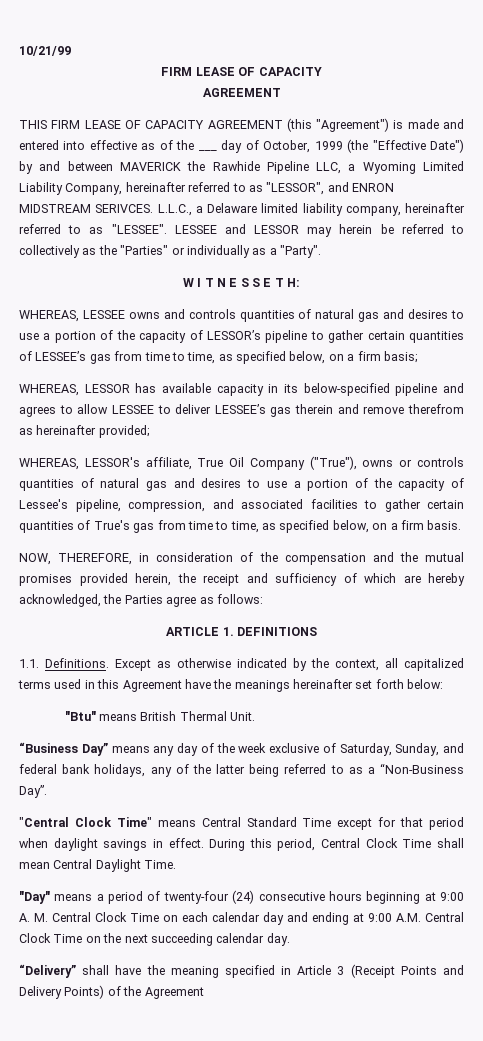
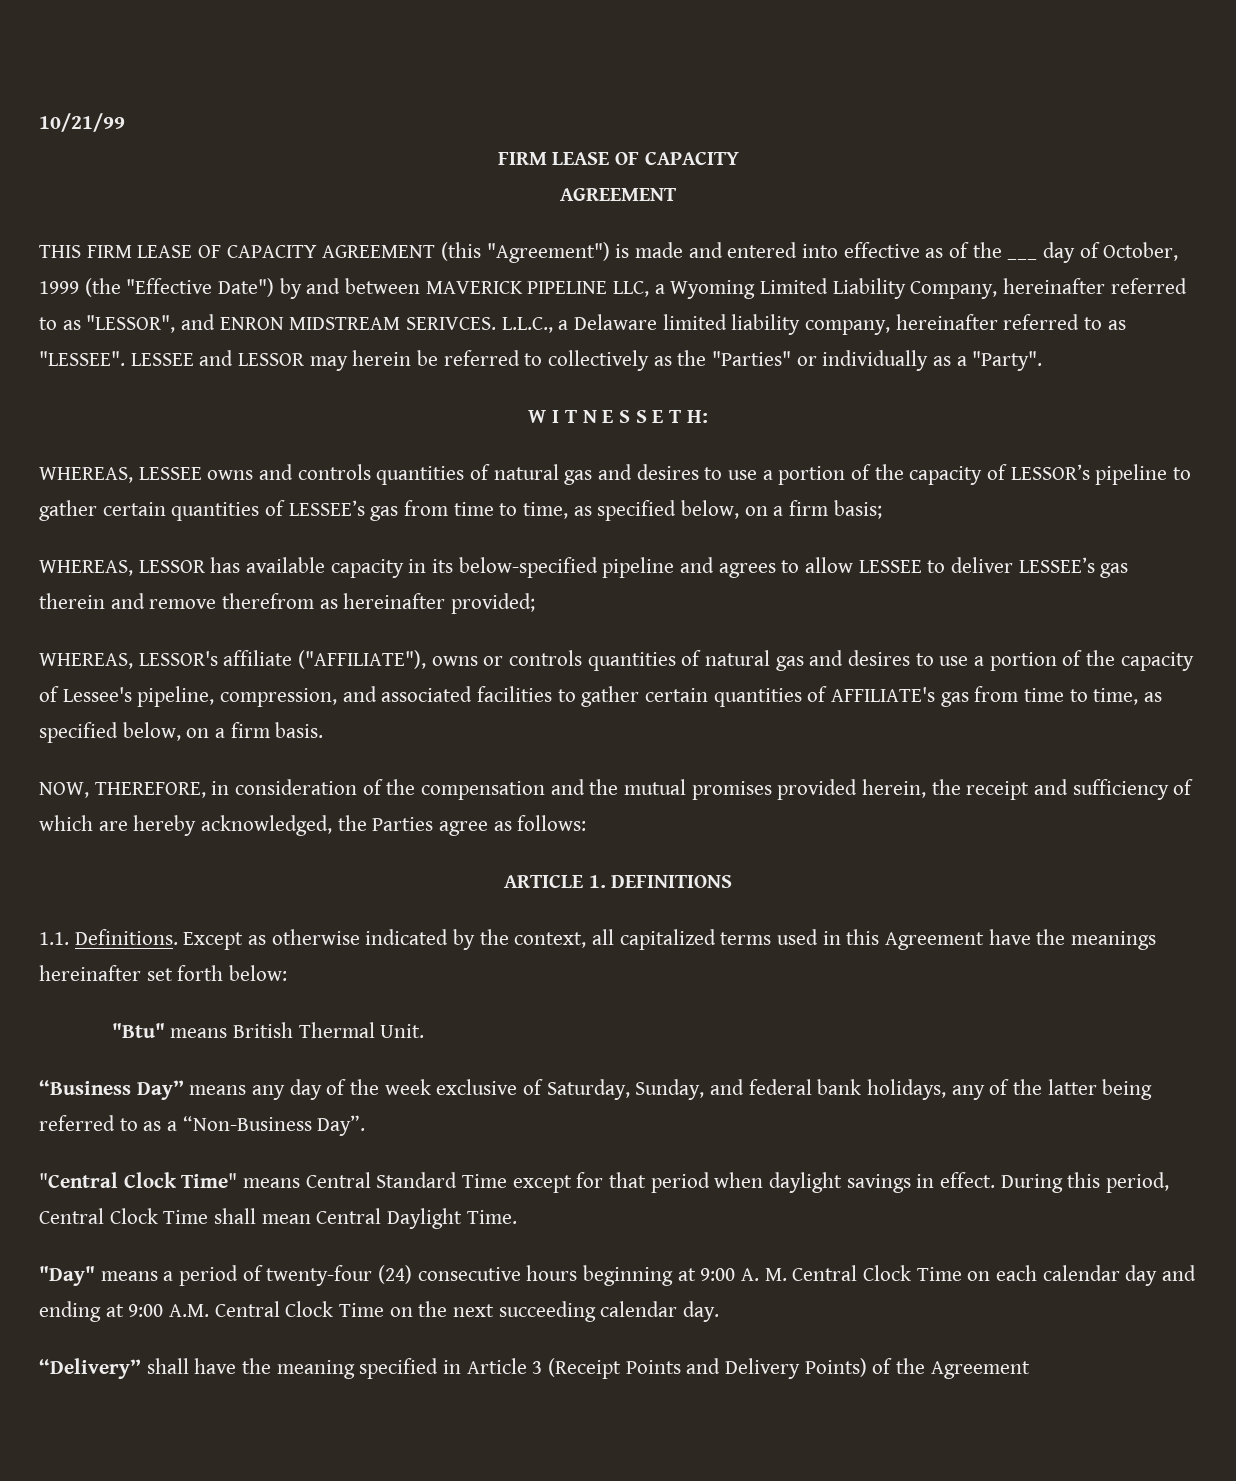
- THIS FIRM LEASE OF CAPACITY AGREEMENT (this "Agreement") is made and entered into effective as of the ___ day of October, 1999 (the "Effective Date") by and between MAVERICK the Rawhide Pipeline LLC, a Wyoming Limited Liability Company, hereinafter referred to as "LESSOR", and ENRON MIDSTREAM SERIVCES.
+ THIS FIRM LEASE OF CAPACITY AGREEMENT (this "Agreement") is made and entered into effective as of the ___ day of October, 1999 (the "Effective Date") by and between MAVERICK PIPELINE LLC, a Wyoming Limited Liability Company, hereinafter referred to as "LESSOR", and ENRON MIDSTREAM SERIVCES.
- WHEREAS, LESSOR's affiliate, True Oil Company ("True"), owns or controls quantities of natural gas and desires to use a portion of the capacity of Lessee's pipeline, compression, and associated facilities to gather certain quantities of True's gas from time to time, as specified below, on a firm basis.
+ WHEREAS, LESSOR's affiliate ("AFFILIATE"), owns or controls quantities of natural gas and desires to use a portion of the capacity of Lessee's pipeline, compression, and associated facilities to gather certain quantities of AFFILIATE's gas from time to time, as specified below, on a firm basis.

